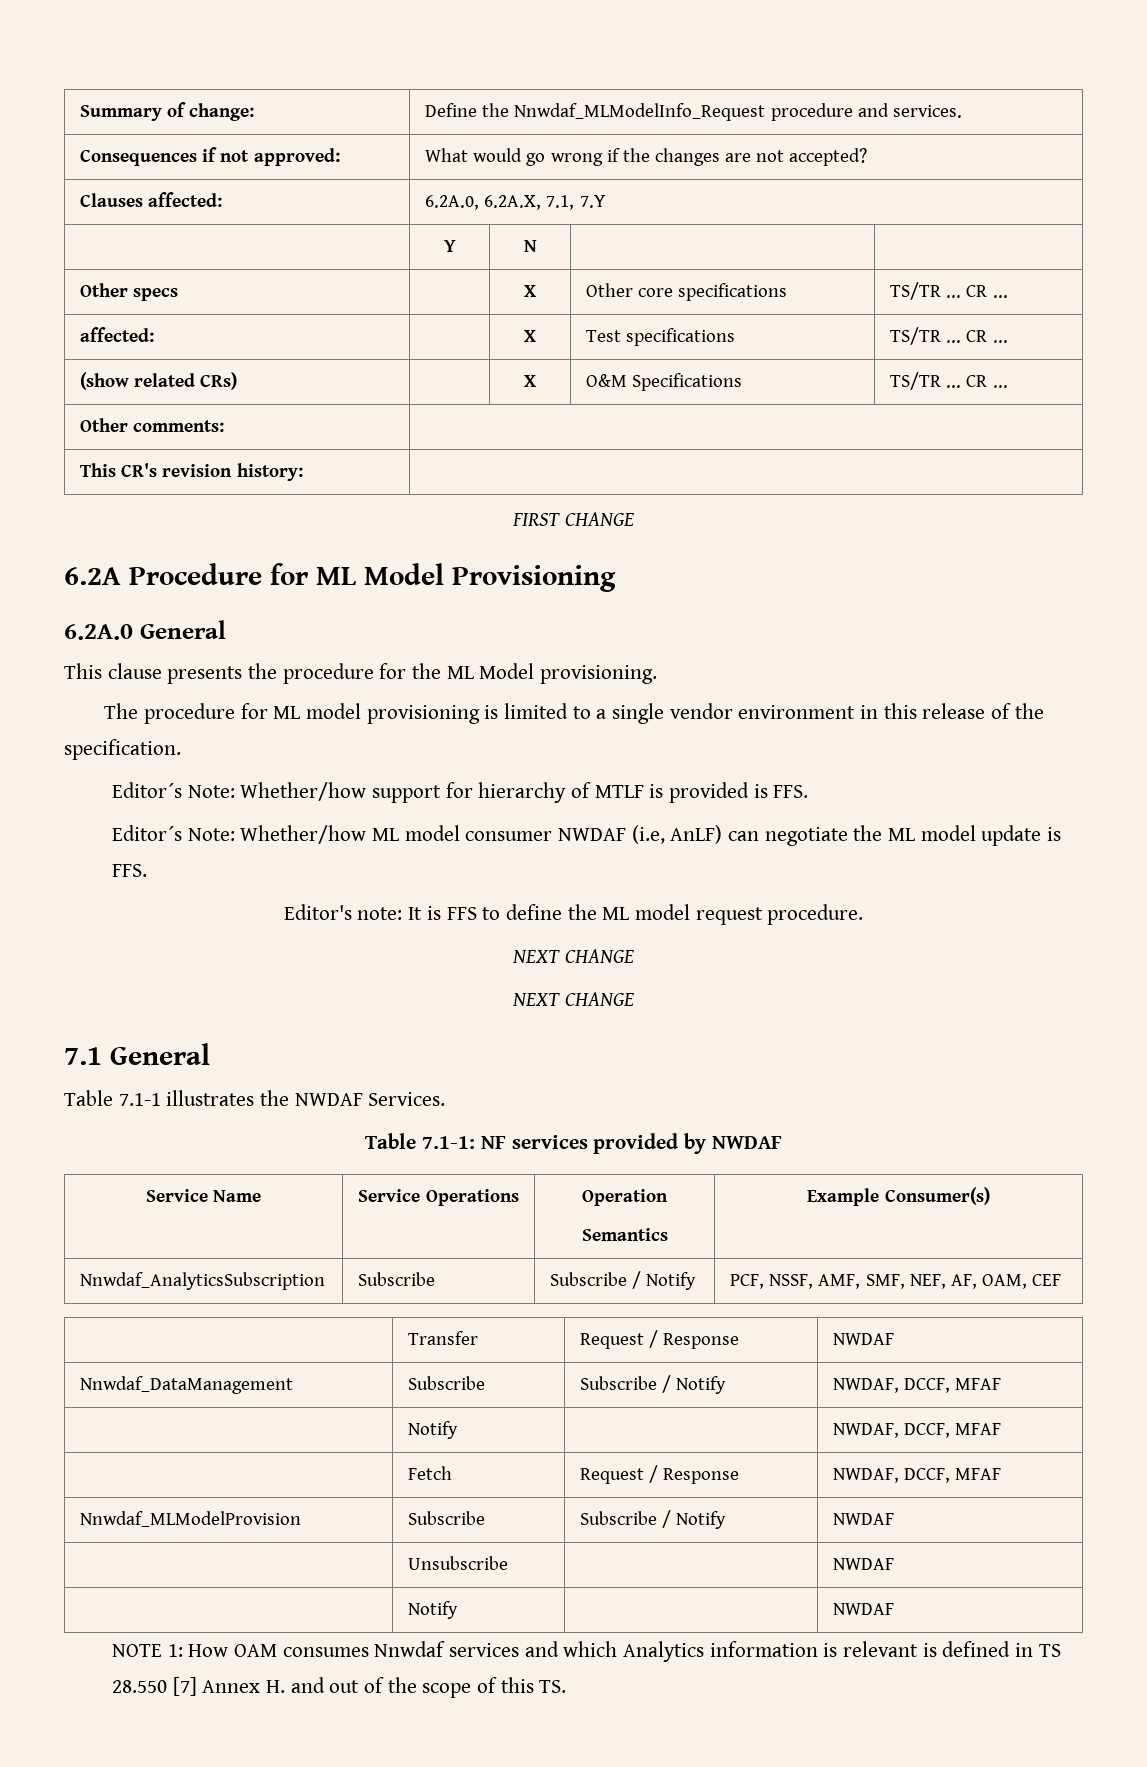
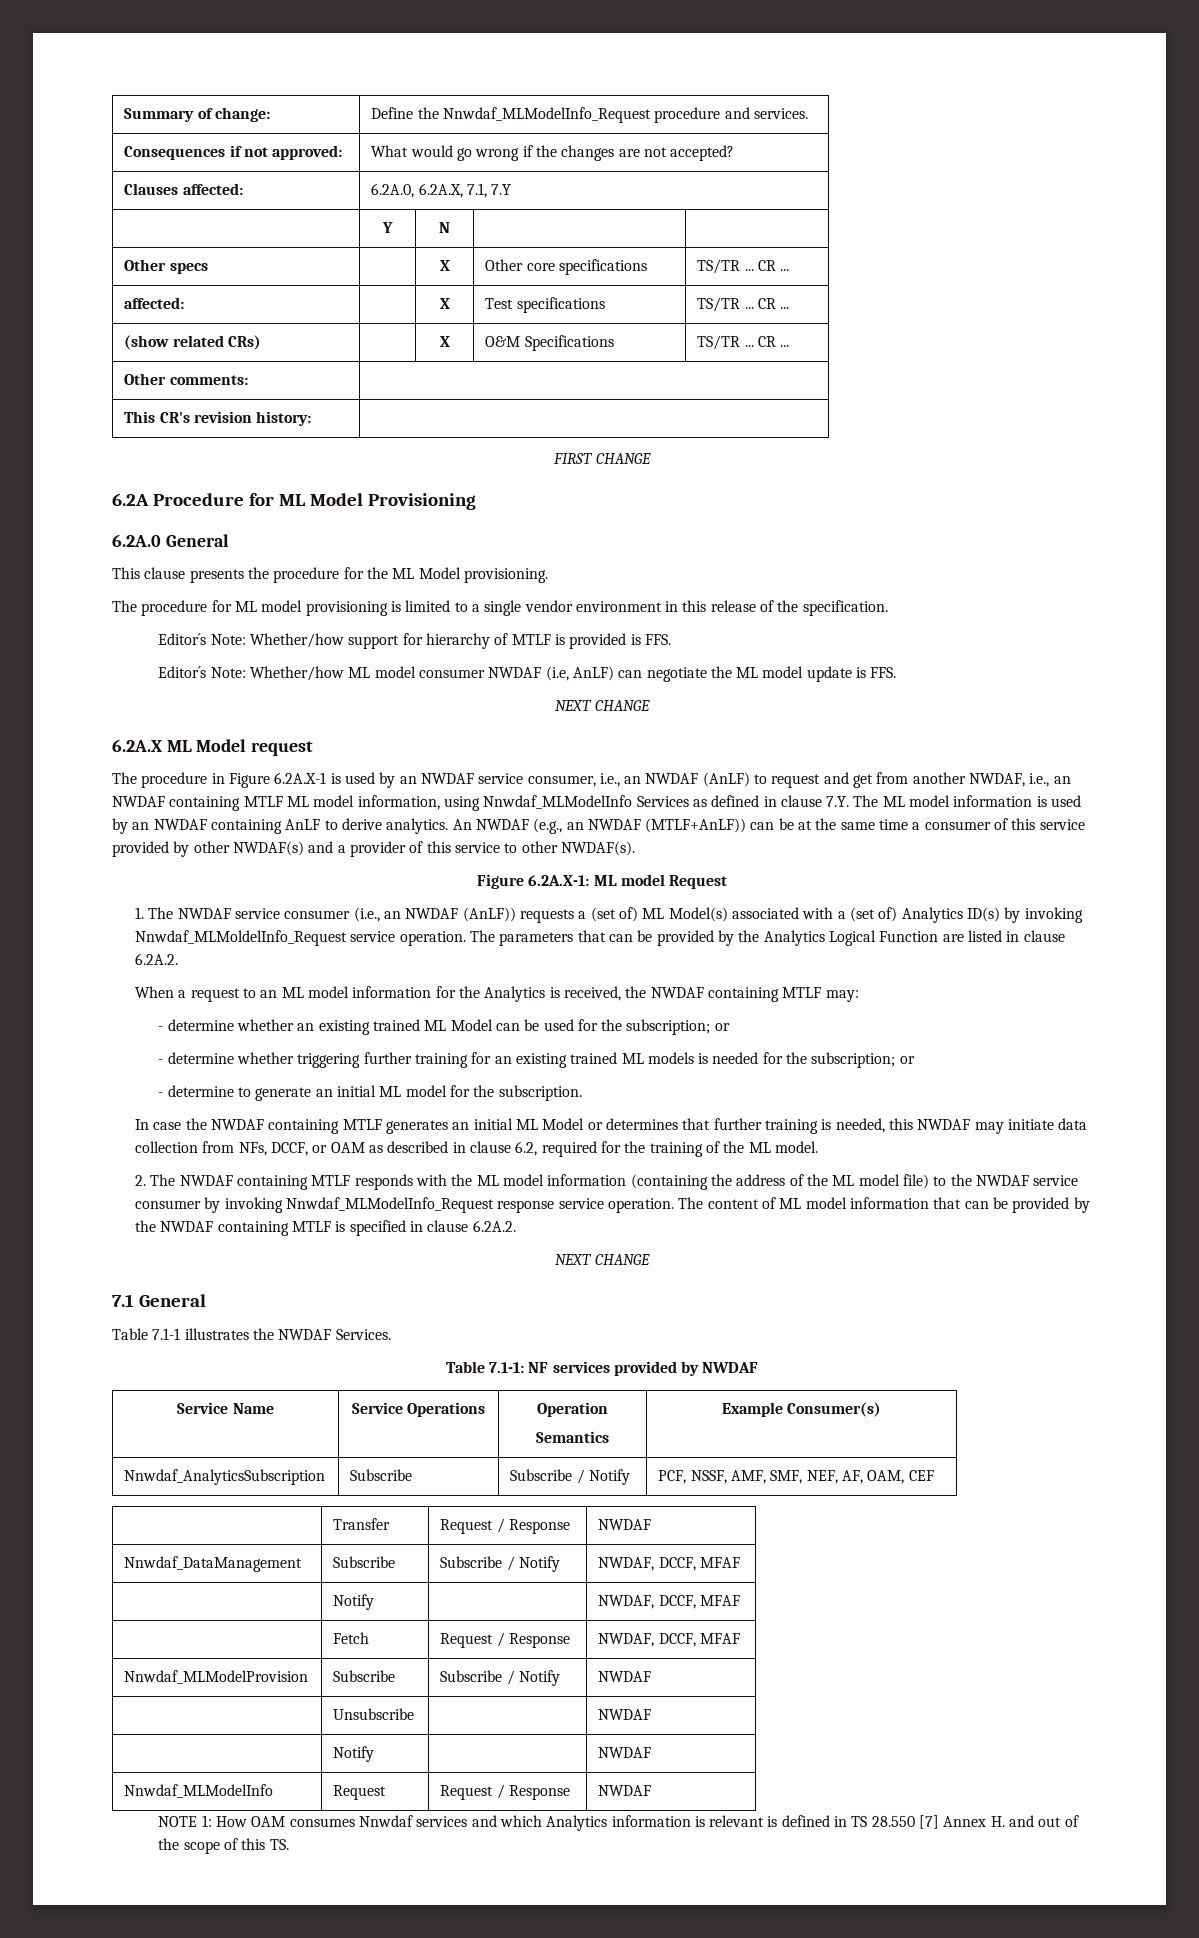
  Editor´s Note: Whether/how ML model consumer NWDAF (i.e, AnLF) can negotiate the ML model update is FFS.
- Editor's note: It is FFS to define the ML model request procedure.
  NEXT CHANGE
+ 6.2A.X ML Model request
+ The procedure in Figure 6.2A.X-1 is used by an NWDAF service consumer, i.e., an NWDAF (AnLF) to request and get from another NWDAF, i.e., an NWDAF containing MTLF ML model information, using Nnwdaf_MLModelInfo Services as defined in clause 7.Y. The ML model information is used by an NWDAF containing AnLF to derive analytics. An NWDAF (e.g., an NWDAF (MTLF+AnLF)) can be at the same time a consumer of this service provided by other NWDAF(s) and a provider of this service to other NWDAF(s).
+ Figure 6.2A.X-1: ML model Request
+ 1. The NWDAF service consumer (i.e., an NWDAF (AnLF)) requests a (set of) ML Model(s) associated with a (set of) Analytics ID(s) by invoking Nnwdaf_MLMoldelInfo_Request service operation. The parameters that can be provided by the Analytics Logical Function are listed in clause 6.2A.2.
+ When a request to an ML model information for the Analytics is received, the NWDAF containing MTLF may:
+ - determine whether an existing trained ML Model can be used for the subscription; or
+ - determine whether triggering further training for an existing trained ML models is needed for the subscription; or
+ - determine to generate an initial ML model for the subscription.
+ In case the NWDAF containing MTLF generates an initial ML Model or determines that further training is needed, this NWDAF may initiate data collection from NFs, DCCF, or OAM as described in clause 6.2, required for the training of the ML model.
+ 2. The NWDAF containing MTLF responds with the ML model information (containing the address of the ML model file) to the NWDAF service consumer by invoking Nnwdaf_MLModelInfo_Request response service operation. The content of ML model information that can be provided by the NWDAF containing MTLF is specified in clause 6.2A.2.
+ Nnwdaf_MLModelInfo | Request | Request / Response | NWDAF

